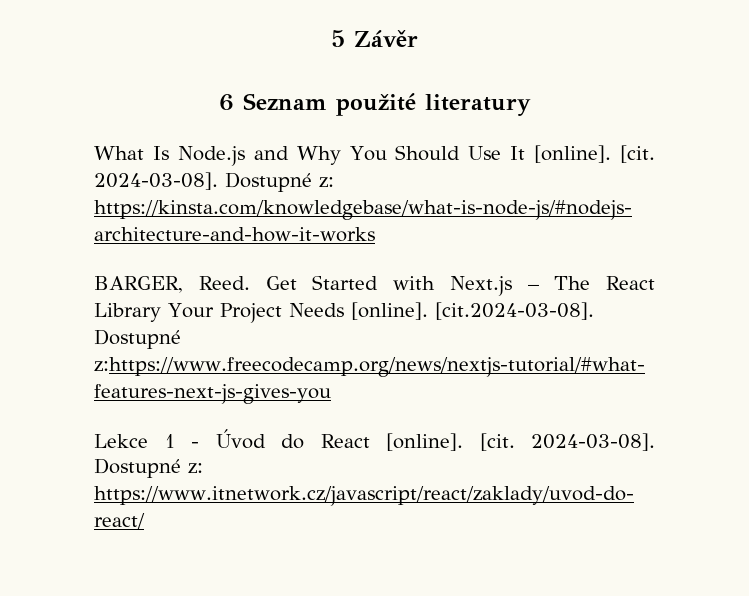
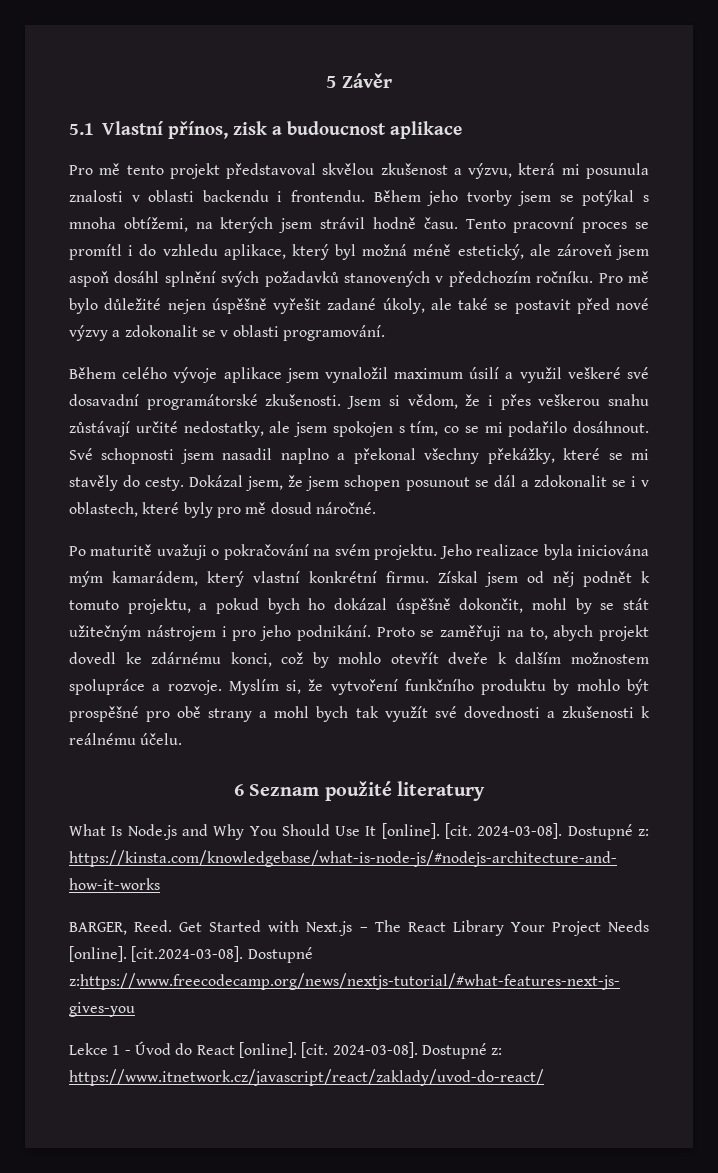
+ 5.1 Vlastní přínos, zisk a budoucnost aplikace
+ Pro mě tento projekt představoval skvělou zkušenost a výzvu, která mi posunula znalosti v oblasti backendu i frontendu. Během jeho tvorby jsem se potýkal s mnoha obtížemi, na kterých jsem strávil hodně času. Tento pracovní proces se promítl i do vzhledu aplikace, který byl možná méně estetický, ale zároveň jsem aspoň dosáhl splnění svých požadavků stanovených v předchozím ročníku. Pro mě bylo důležité nejen úspěšně vyřešit zadané úkoly, ale také se postavit před nové výzvy a zdokonalit se v oblasti programování.
+ Během celého vývoje aplikace jsem vynaložil maximum úsilí a využil veškeré své dosavadní programátorské zkušenosti. Jsem si vědom, že i přes veškerou snahu zůstávají určité nedostatky, ale jsem spokojen s tím, co se mi podařilo dosáhnout. Své schopnosti jsem nasadil naplno a překonal všechny překážky, které se mi stavěly do cesty. Dokázal jsem, že jsem schopen posunout se dál a zdokonalit se i v oblastech, které byly pro mě dosud náročné.
+ Po maturitě uvažuji o pokračování na svém projektu. Jeho realizace byla iniciována mým kamarádem, který vlastní konkrétní firmu. Získal jsem od něj podnět k tomuto projektu, a pokud bych ho dokázal úspěšně dokončit, mohl by se stát užitečným nástrojem i pro jeho podnikání. Proto se zaměřuji na to, abych projekt dovedl ke zdárnému konci, což by mohlo otevřít dveře k dalším možnostem spolupráce a rozvoje. Myslím si, že vytvoření funkčního produktu by mohlo být prospěšné pro obě strany a mohl bych tak využít své dovednosti a zkušenosti k reálnému účelu.

